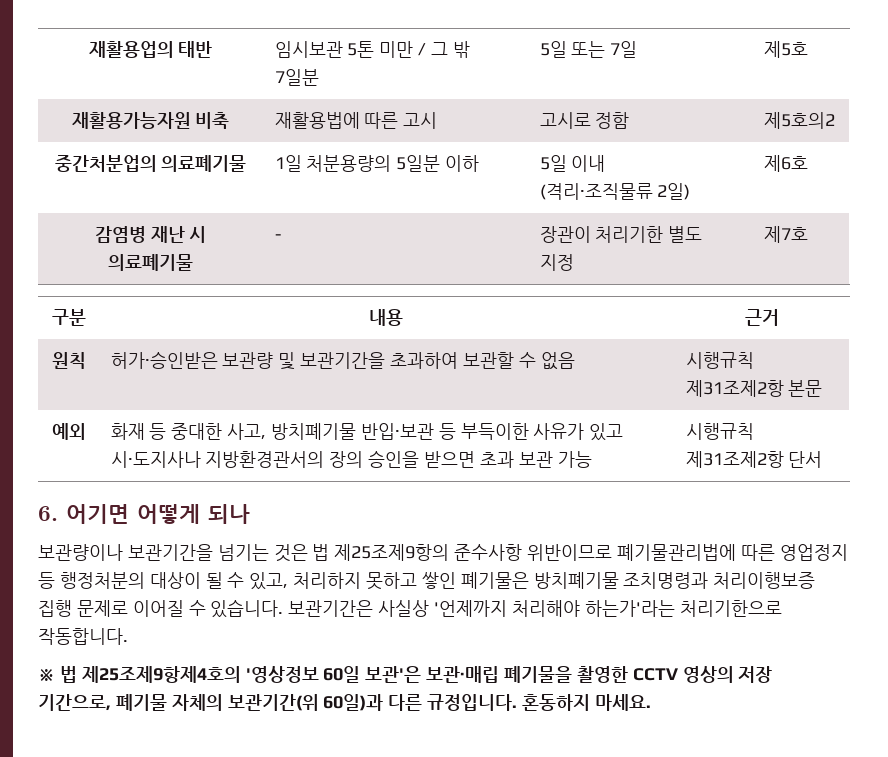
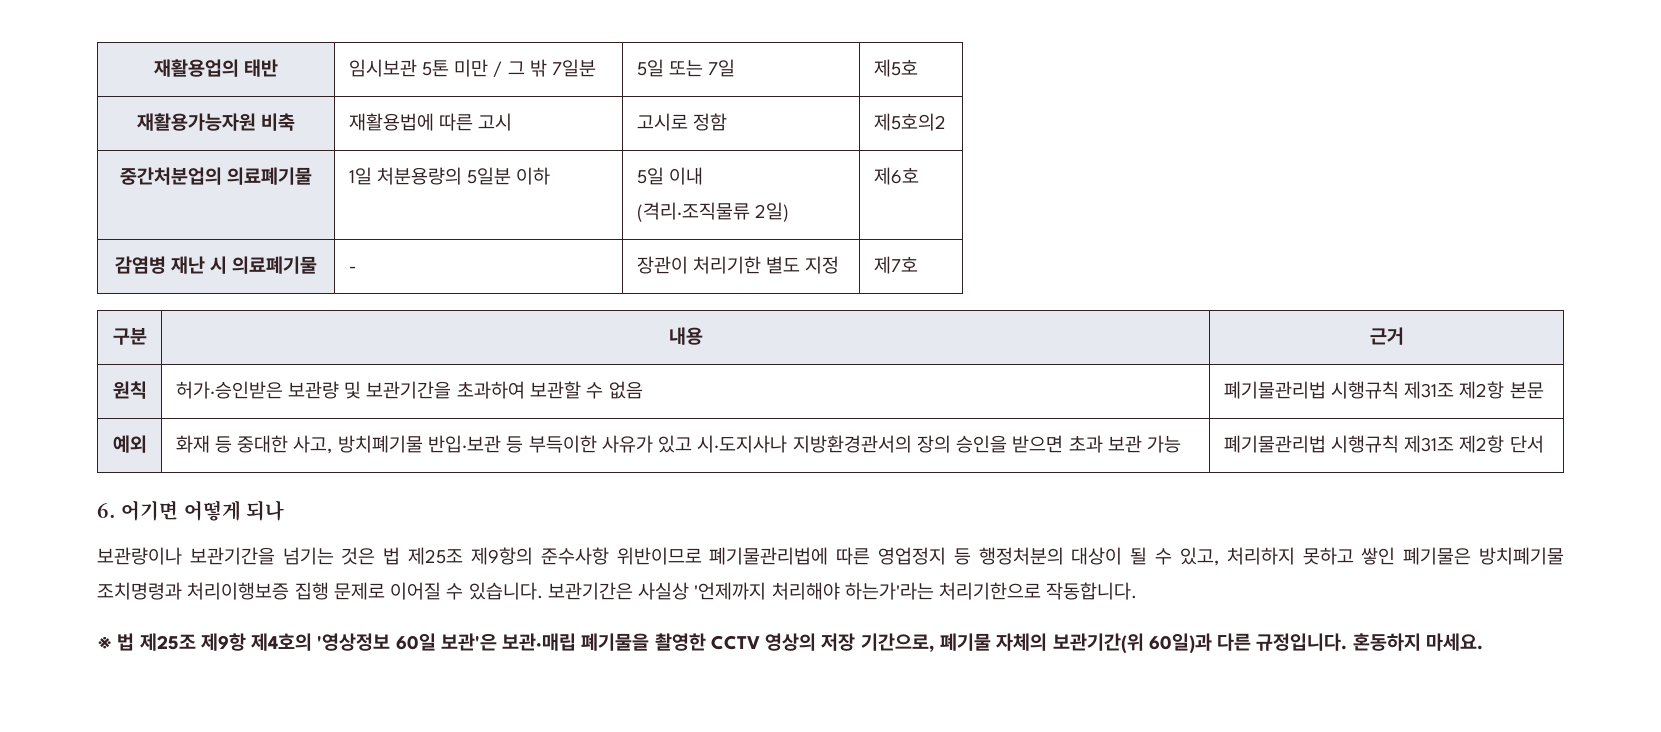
- 원칙 | 허가·승인받은 보관량 및 보관기간을 초과하여 보관할 수 없음 | 시행규칙 제31조제2항 본문
+ 원칙 | 허가·승인받은 보관량 및 보관기간을 초과하여 보관할 수 없음 | 폐기물관리법 시행규칙 제31조 제2항 본문
- 예외 | 화재 등 중대한 사고, 방치폐기물 반입·보관 등 부득이한 사유가 있고 시·도지사나 지방환경관서의 장의 승인을 받으면 초과 보관 가능 | 시행규칙 제31조제2항 단서
+ 예외 | 화재 등 중대한 사고, 방치폐기물 반입·보관 등 부득이한 사유가 있고 시·도지사나 지방환경관서의 장의 승인을 받으면 초과 보관 가능 | 폐기물관리법 시행규칙 제31조 제2항 단서
- 보관량이나 보관기간을 넘기는 것은 법 제25조제9항의 준수사항 위반이므로 폐기물관리법에 따른 영업정지 등 행정처분의 대상이 될 수 있고, 처리하지 못하고 쌓인 폐기물은 방치폐기물 조치명령과 처리이행보증 집행 문제로 이어질 수 있습니다.
+ 보관량이나 보관기간을 넘기는 것은 법 제25조 제9항의 준수사항 위반이므로 폐기물관리법에 따른 영업정지 등 행정처분의 대상이 될 수 있고, 처리하지 못하고 쌓인 폐기물은 방치폐기물 조치명령과 처리이행보증 집행 문제로 이어질 수 있습니다.
- ※ 법 제25조제9항제4호의 '영상정보 60일 보관'은 보관·매립 폐기물을 촬영한 CCTV 영상의 저장 기간으로, 폐기물 자체의 보관기간(위 60일)과 다른 규정입니다.
+ ※ 법 제25조 제9항 제4호의 '영상정보 60일 보관'은 보관·매립 폐기물을 촬영한 CCTV 영상의 저장 기간으로, 폐기물 자체의 보관기간(위 60일)과 다른 규정입니다.

